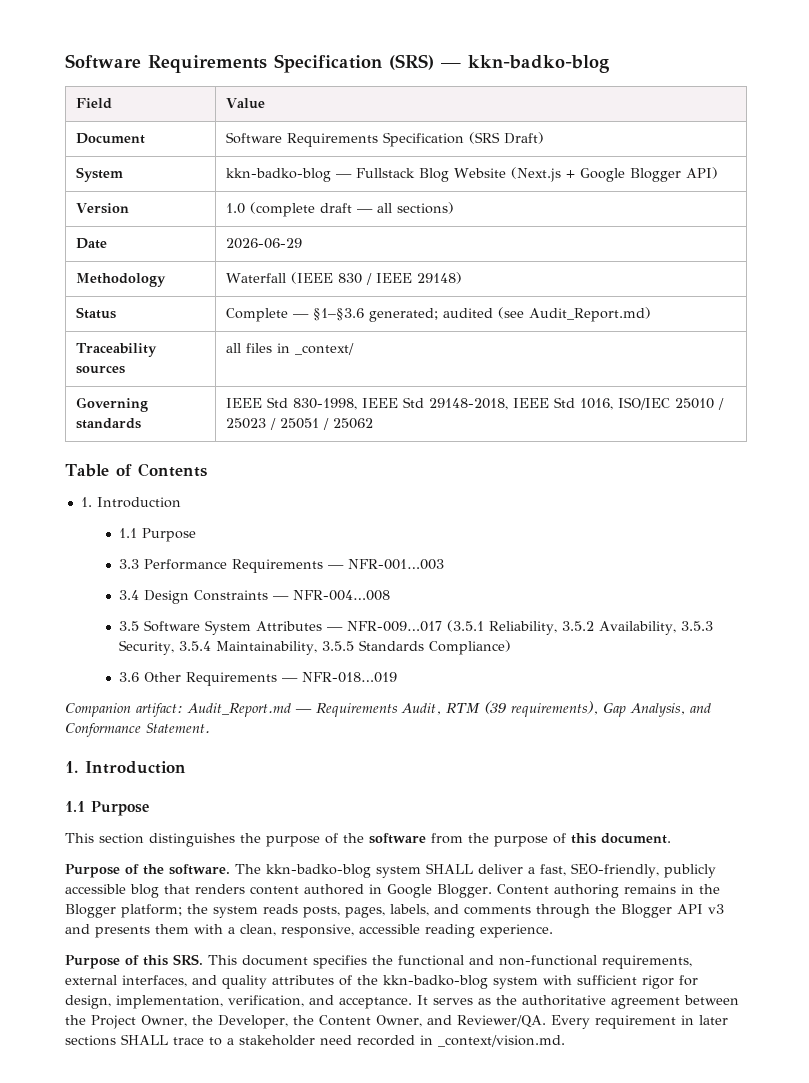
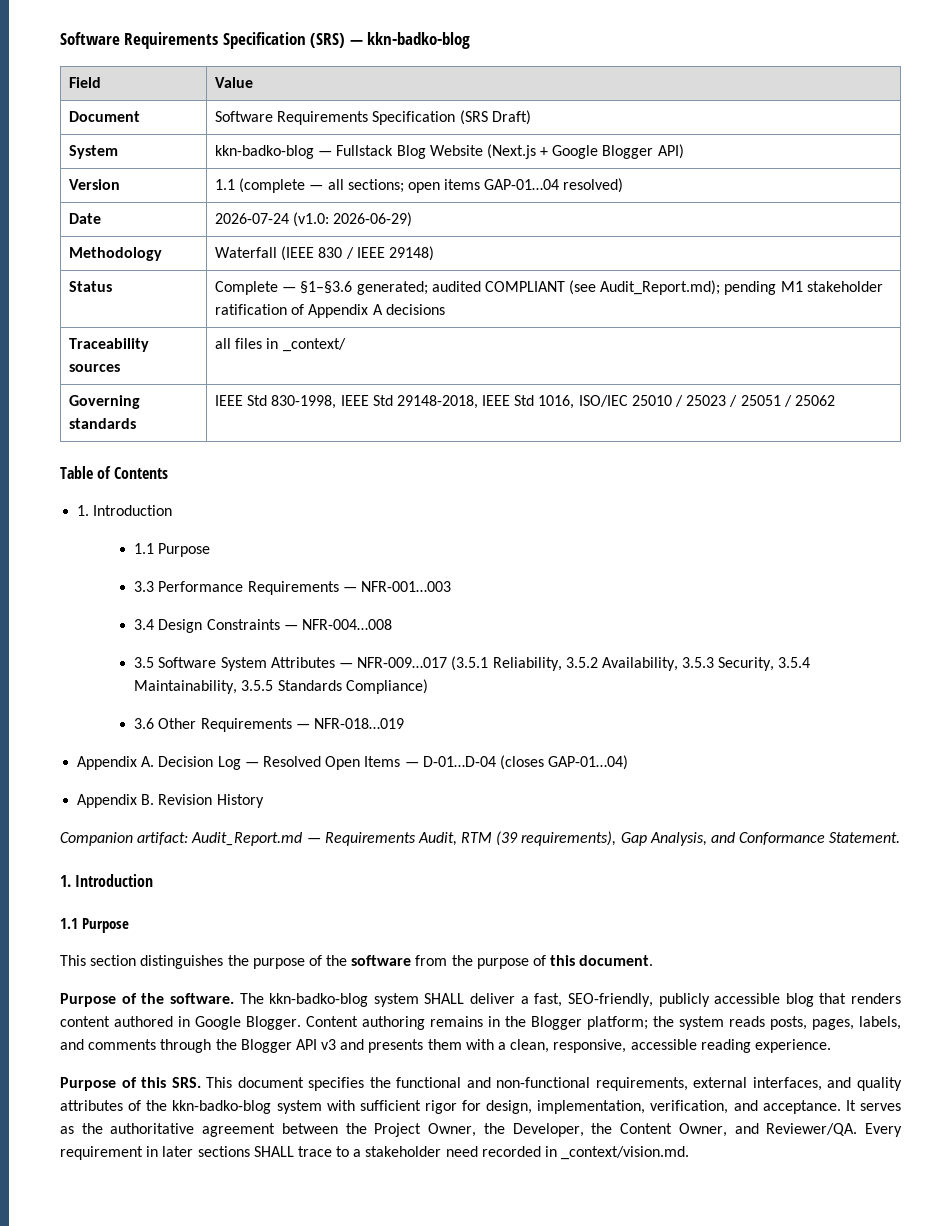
- Version | 1.0 (complete draft — all sections)
- Date | 2026-06-29
+ Version | 1.1 (complete — all sections; open items GAP-01…04 resolved)
+ Date | 2026-07-24 (v1.0: 2026-06-29)
- Status | Complete — §1–§3.6 generated; audited (see Audit_Report.md)
+ Status | Complete — §1–§3.6 generated; audited COMPLIANT (see Audit_Report.md); pending M1 stakeholder ratification of Appendix A decisions
+ Appendix A. Decision Log — Resolved Open Items — D-01…D-04 (closes GAP-01…04)
+ Appendix B. Revision History

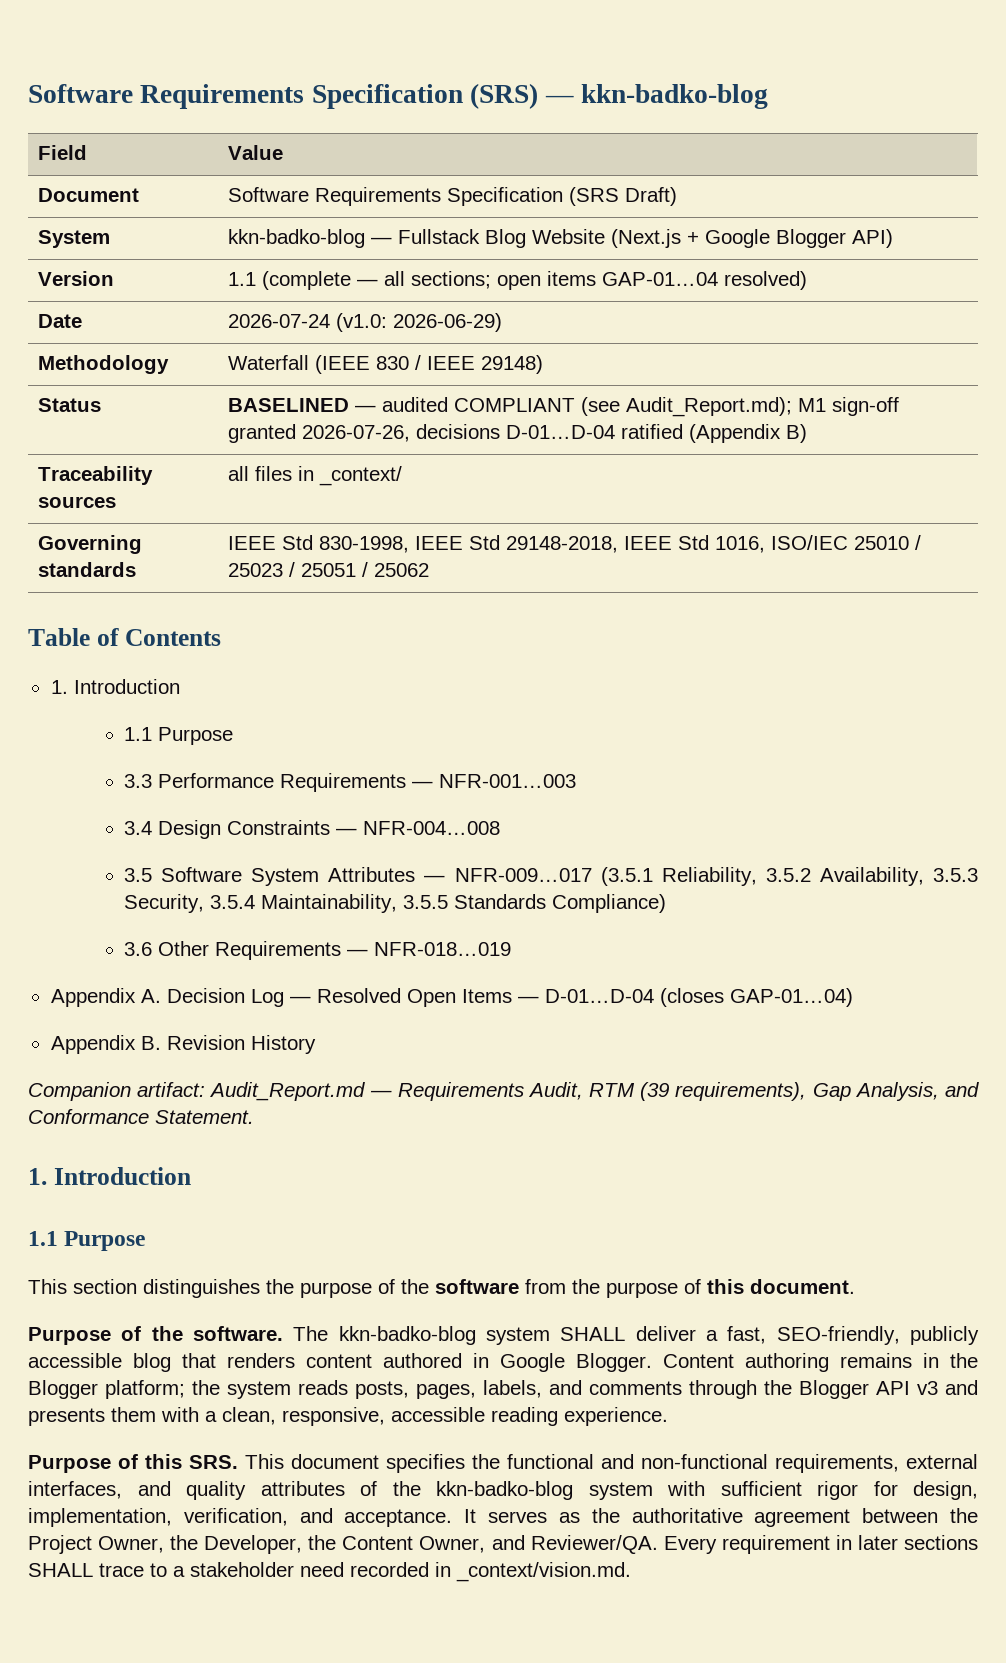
- Status | Complete — §1–§3.6 generated; audited COMPLIANT (see Audit_Report.md); pending M1 stakeholder ratification of Appendix A decisions
+ Status | BASELINED — audited COMPLIANT (see Audit_Report.md); M1 sign-off granted 2026-07-26, decisions D-01…D-04 ratified (Appendix B)

